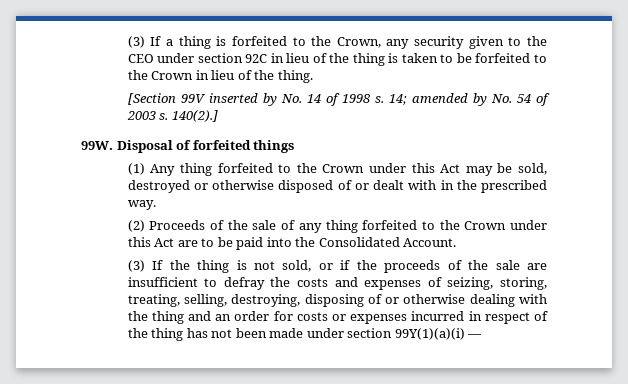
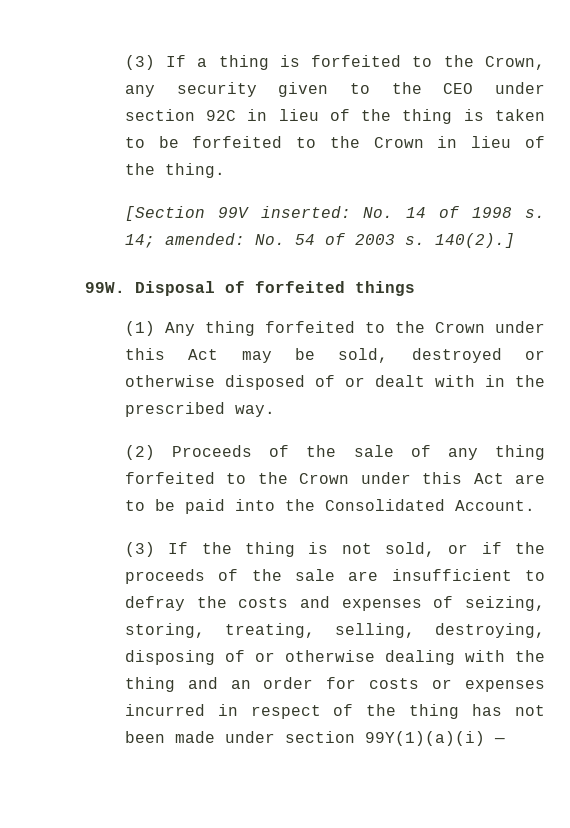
- [Section 99V inserted by No. 14 of 1998 s.
+ [Section 99V inserted: No. 14 of 1998 s.
- 14; amended by No. 54 of 2003 s.
+ 14; amended: No. 54 of 2003 s.

